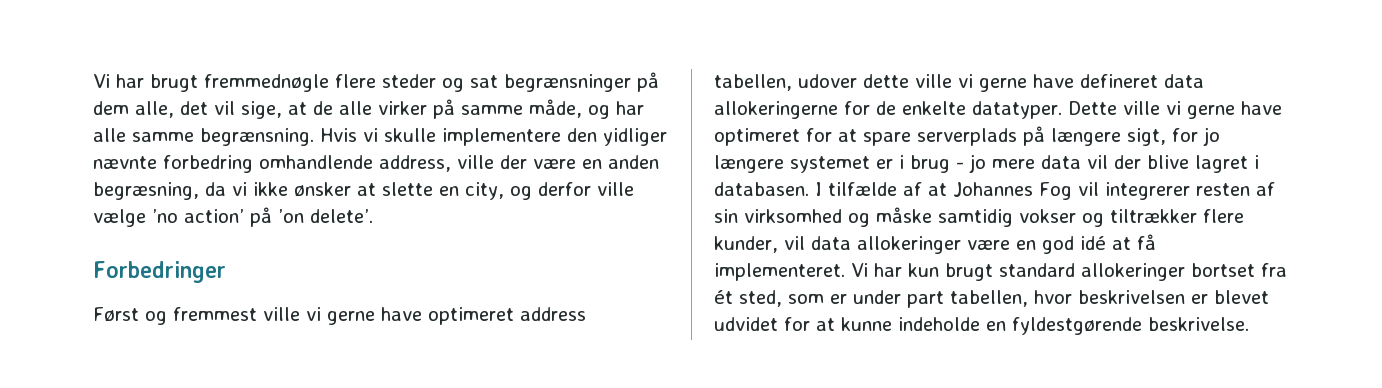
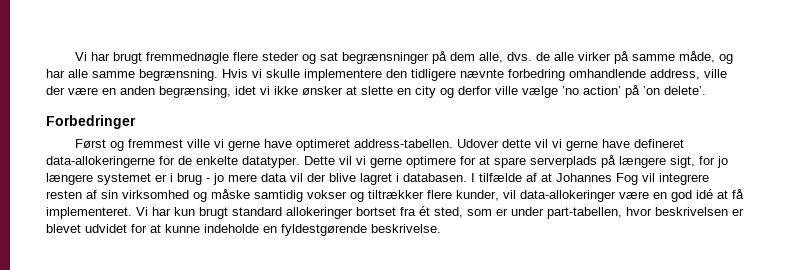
- Vi har brugt fremmednøgle flere steder og sat begrænsninger på dem alle, det vil sige, at de alle virker på samme måde, og har alle samme begrænsning.
+ Vi har brugt fremmednøgle flere steder og sat begrænsninger på dem alle, dvs. de alle virker på samme måde, og har alle samme begrænsning.
- Hvis vi skulle implementere den yidliger nævnte forbedring omhandlende address, ville der være en anden begræsning, da vi ikke ønsker at slette en city, og derfor ville vælge ’no action’ på ’on delete’.
+ Hvis vi skulle implementere den tidligere nævnte forbedring omhandlende address, ville der være en anden begrænsing, idet vi ikke ønsker at slette en city og derfor ville vælge ’no action’ på ’on delete’.
- Først og fremmest ville vi gerne have optimeret address tabellen, udover dette ville vi gerne have defineret data allokeringerne for de enkelte datatyper.
+ Først og fremmest ville vi gerne have optimeret address-tabellen. Udover dette vil vi gerne have defineret data-allokeringerne for de enkelte datatyper.
- Dette ville vi gerne have optimeret for at spare serverplads på længere sigt, for jo længere systemet er i brug - jo mere data vil der blive lagret i databasen.
+ Dette vil vi gerne optimere for at spare serverplads på længere sigt, for jo længere systemet er i brug - jo mere data vil der blive lagret i databasen.
- I tilfælde af at Johannes Fog vil integrerer resten af sin virksomhed og måske samtidig vokser og tiltrækker flere kunder, vil data allokeringer være en god idé at få implementeret.
+ I tilfælde af at Johannes Fog vil integrere resten af sin virksomhed og måske samtidig vokser og tiltrækker flere kunder, vil data-allokeringer være en god idé at få implementeret.
- Vi har kun brugt standard allokeringer bortset fra ét sted, som er under part tabellen, hvor beskrivelsen er blevet udvidet for at kunne indeholde en fyldestgørende beskrivelse.
+ Vi har kun brugt standard allokeringer bortset fra ét sted, som er under part-tabellen, hvor beskrivelsen er blevet udvidet for at kunne indeholde en fyldestgørende beskrivelse.

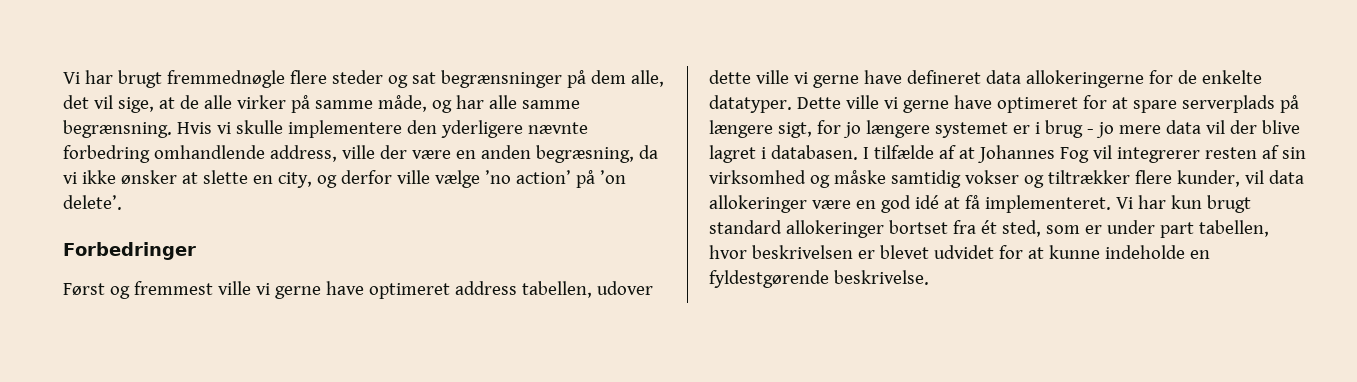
- Vi har brugt fremmednøgle flere steder og sat begrænsninger på dem alle, dvs. de alle virker på samme måde, og har alle samme begrænsning.
+ Vi har brugt fremmednøgle flere steder og sat begrænsninger på dem alle, det vil sige, at de alle virker på samme måde, og har alle samme begrænsning.
- Hvis vi skulle implementere den tidligere nævnte forbedring omhandlende address, ville der være en anden begrænsing, idet vi ikke ønsker at slette en city og derfor ville vælge ’no action’ på ’on delete’.
+ Hvis vi skulle implementere den yderligere nævnte forbedring omhandlende address, ville der være en anden begræsning, da vi ikke ønsker at slette en city, og derfor ville vælge ’no action’ på ’on delete’.
- Først og fremmest ville vi gerne have optimeret address-tabellen. Udover dette vil vi gerne have defineret data-allokeringerne for de enkelte datatyper.
+ Først og fremmest ville vi gerne have optimeret address tabellen, udover dette ville vi gerne have defineret data allokeringerne for de enkelte datatyper.
- Dette vil vi gerne optimere for at spare serverplads på længere sigt, for jo længere systemet er i brug - jo mere data vil der blive lagret i databasen.
+ Dette ville vi gerne have optimeret for at spare serverplads på længere sigt, for jo længere systemet er i brug - jo mere data vil der blive lagret i databasen.
- I tilfælde af at Johannes Fog vil integrere resten af sin virksomhed og måske samtidig vokser og tiltrækker flere kunder, vil data-allokeringer være en god idé at få implementeret.
+ I tilfælde af at Johannes Fog vil integrerer resten af sin virksomhed og måske samtidig vokser og tiltrækker flere kunder, vil data allokeringer være en god idé at få implementeret.
- Vi har kun brugt standard allokeringer bortset fra ét sted, som er under part-tabellen, hvor beskrivelsen er blevet udvidet for at kunne indeholde en fyldestgørende beskrivelse.
+ Vi har kun brugt standard allokeringer bortset fra ét sted, som er under part tabellen, hvor beskrivelsen er blevet udvidet for at kunne indeholde en fyldestgørende beskrivelse.

